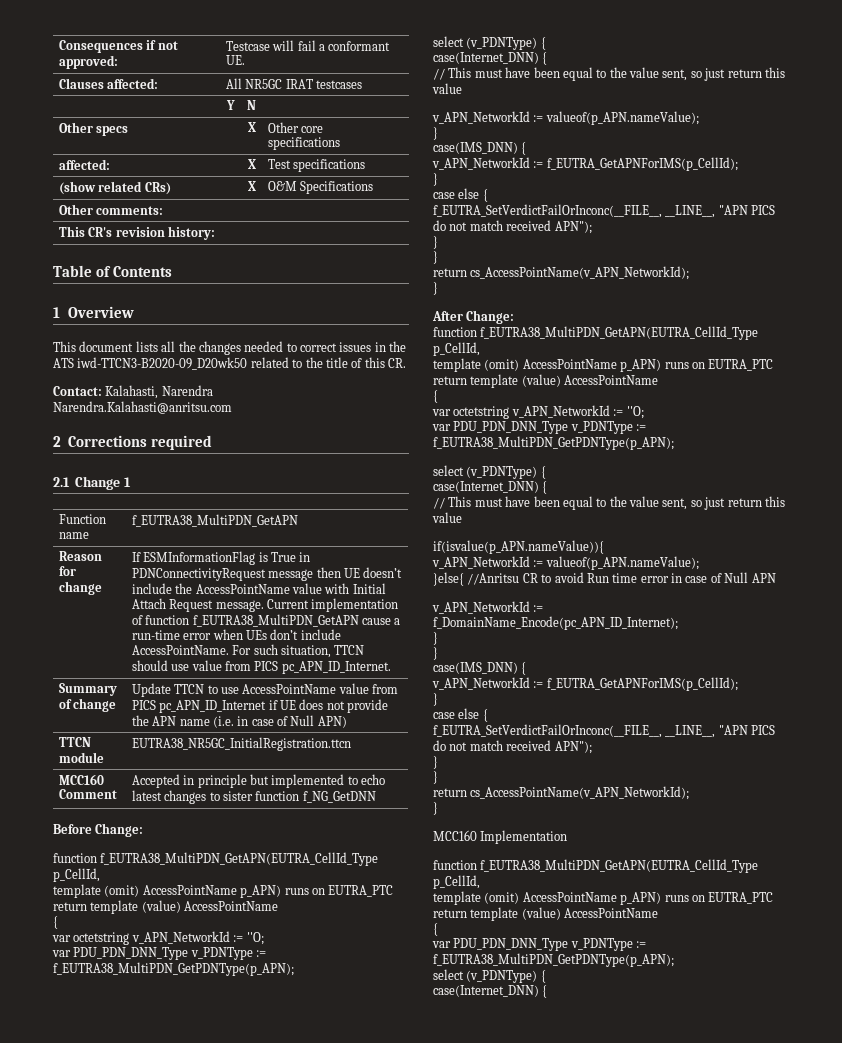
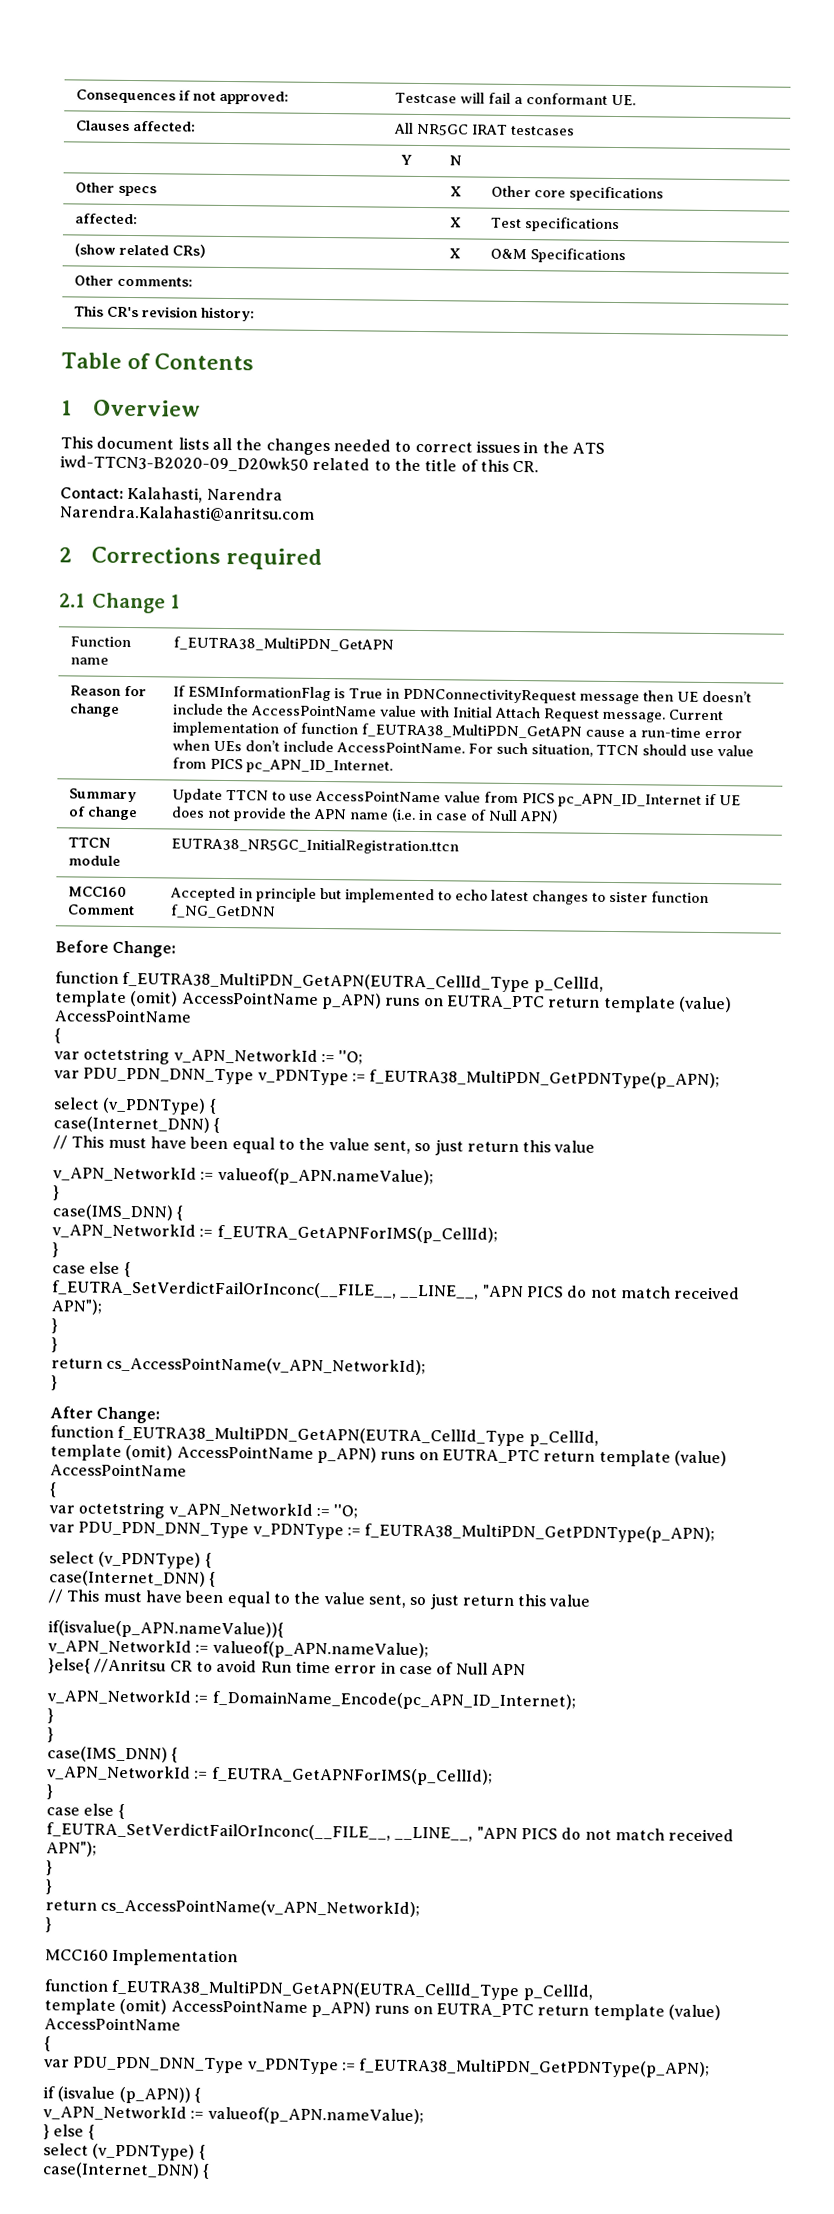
+ if (isvalue (p_APN)) {
+ v_APN_NetworkId := valueof(p_APN.nameValue);
+ } else {

